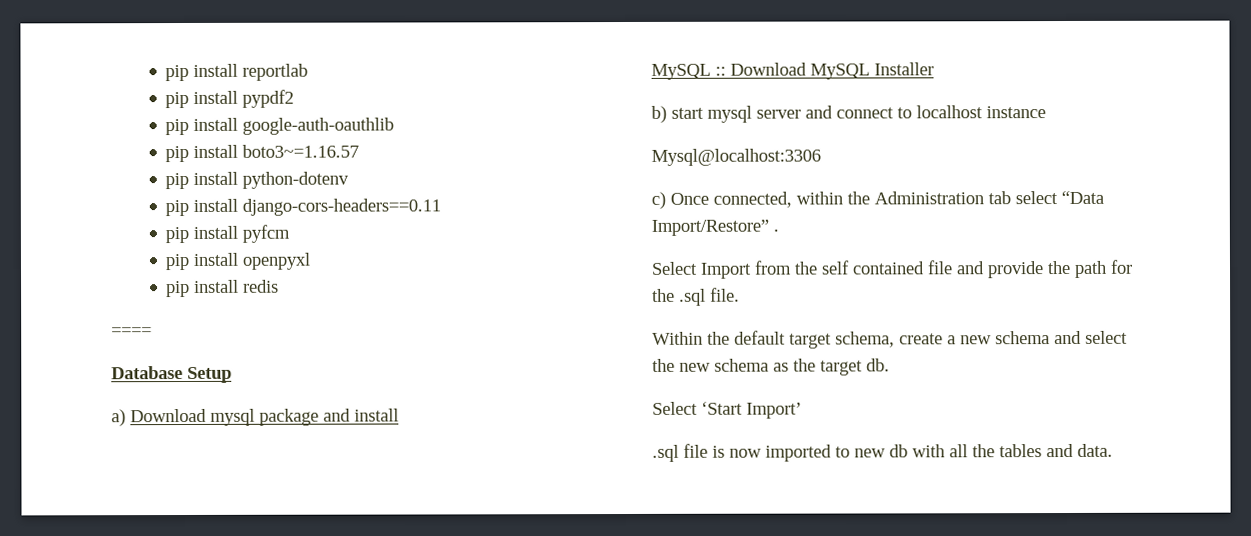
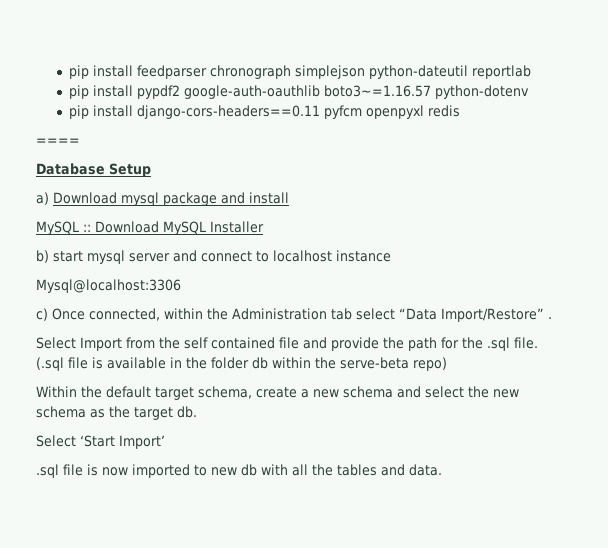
- pip install reportlab
+ pip install feedparser chronograph simplejson python-dateutil reportlab
- pip install pypdf2
- pip install google-auth-oauthlib
- pip install boto3~=1.16.57
- pip install python-dotenv
+ pip install pypdf2 google-auth-oauthlib boto3~=1.16.57 python-dotenv
- pip install django-cors-headers==0.11
- pip install pyfcm
- pip install openpyxl
- pip install redis
+ pip install django-cors-headers==0.11 pyfcm openpyxl redis
+ (.sql file is available in the folder db within the serve-beta repo)

